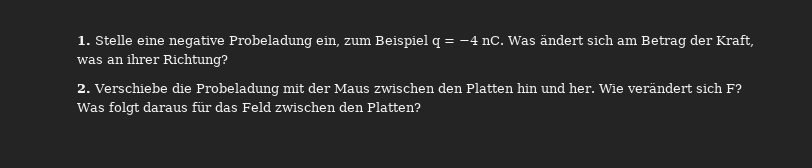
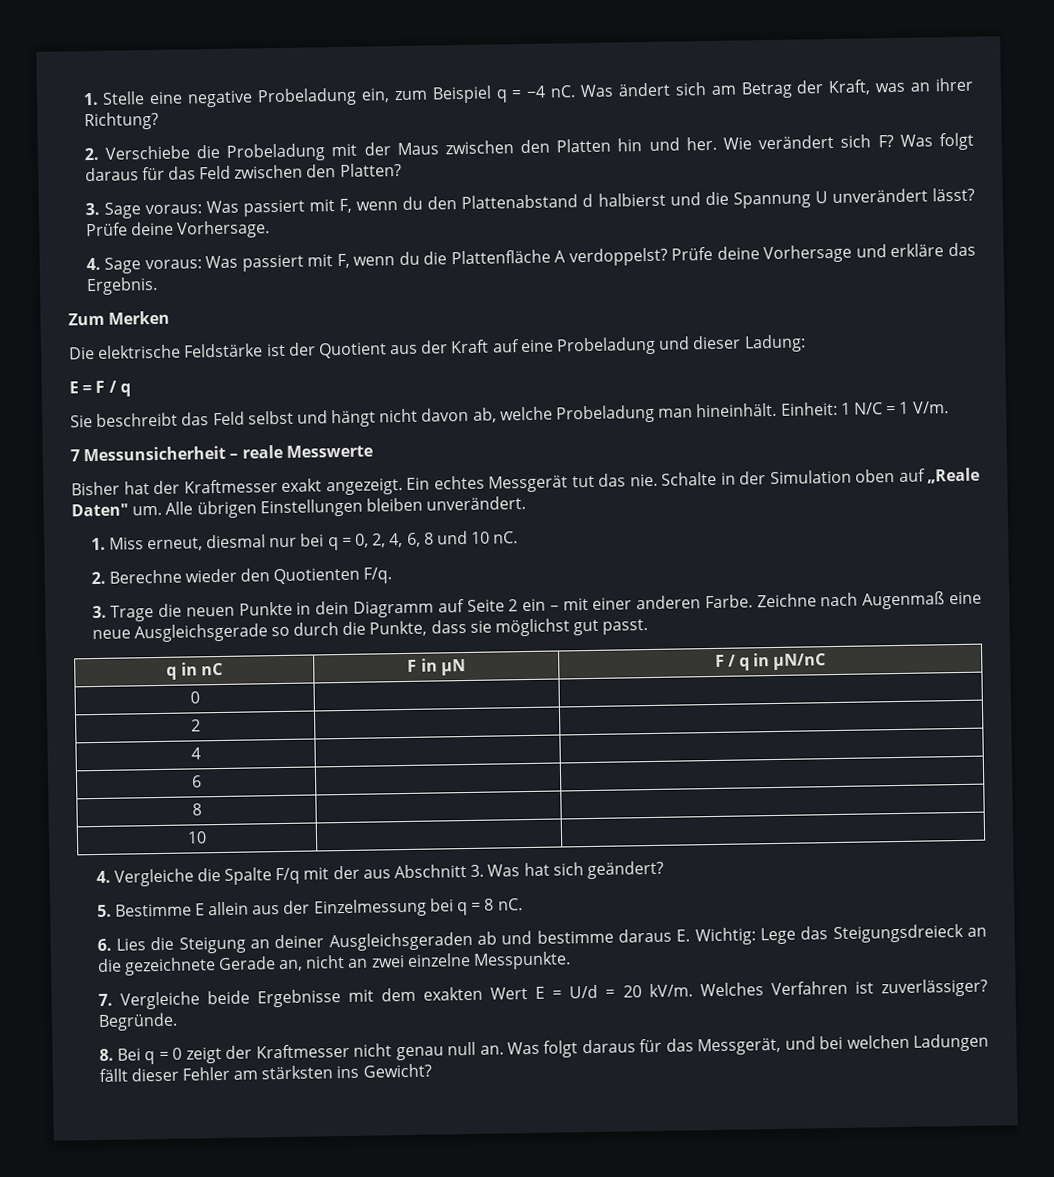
+ 3. Sage voraus: Was passiert mit F, wenn du den Plattenabstand d halbierst und die Spannung U unverändert lässt? Prüfe deine Vorhersage.
+ 4. Sage voraus: Was passiert mit F, wenn du die Plattenfläche A verdoppelst? Prüfe deine Vorhersage und erkläre das Ergebnis.
+ Zum Merken
+ Die elektrische Feldstärke ist der Quotient aus der Kraft auf eine Probeladung und dieser Ladung:
+ E = F / q
+ Sie beschreibt das Feld selbst und hängt nicht davon ab, welche Probeladung man hineinhält. Einheit: 1 N/C = 1 V/m.
+ 7 Messunsicherheit – reale Messwerte
+ Bisher hat der Kraftmesser exakt angezeigt. Ein echtes Messgerät tut das nie. Schalte in der Simulation oben auf „Reale Daten" um. Alle übrigen Einstellungen bleiben unverändert.
+ 1. Miss erneut, diesmal nur bei q = 0, 2, 4, 6, 8 und 10 nC.
+ 2. Berechne wieder den Quotienten F/q.
+ 3. Trage die neuen Punkte in dein Diagramm auf Seite 2 ein – mit einer anderen Farbe. Zeichne nach Augenmaß eine neue Ausgleichsgerade so durch die Punkte, dass sie möglichst gut passt.
+ q in nC | F in µN | F / q in µN/nC
+ 0 | |
+ 2 | |
+ 4 | |
+ 6 | |
+ 8 | |
+ 10 | |
+ 4. Vergleiche die Spalte F/q mit der aus Abschnitt 3. Was hat sich geändert?
+ 5. Bestimme E allein aus der Einzelmessung bei q = 8 nC.
+ 6. Lies die Steigung an deiner Ausgleichsgeraden ab und bestimme daraus E. Wichtig: Lege das Steigungsdreieck an die gezeichnete Gerade an, nicht an zwei einzelne Messpunkte.
+ 7. Vergleiche beide Ergebnisse mit dem exakten Wert E = U/d = 20 kV/m. Welches Verfahren ist zuverlässiger? Begründe.
+ 8. Bei q = 0 zeigt der Kraftmesser nicht genau null an. Was folgt daraus für das Messgerät, und bei welchen Ladungen fällt dieser Fehler am stärksten ins Gewicht?

